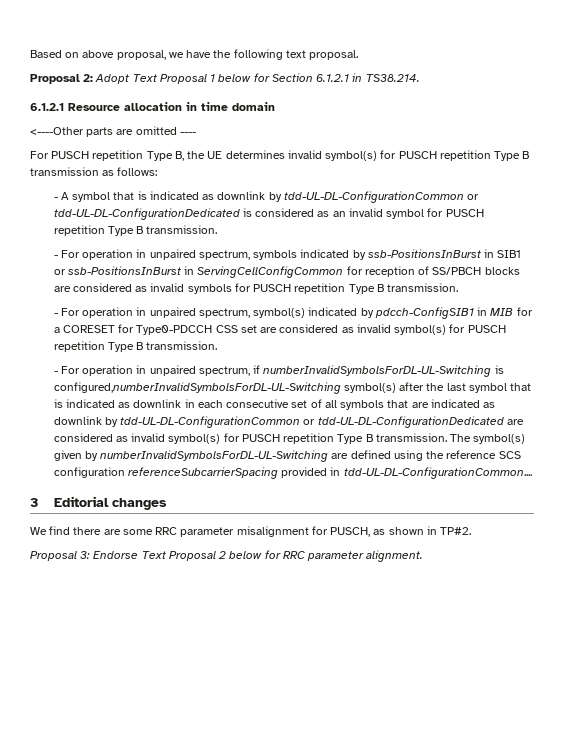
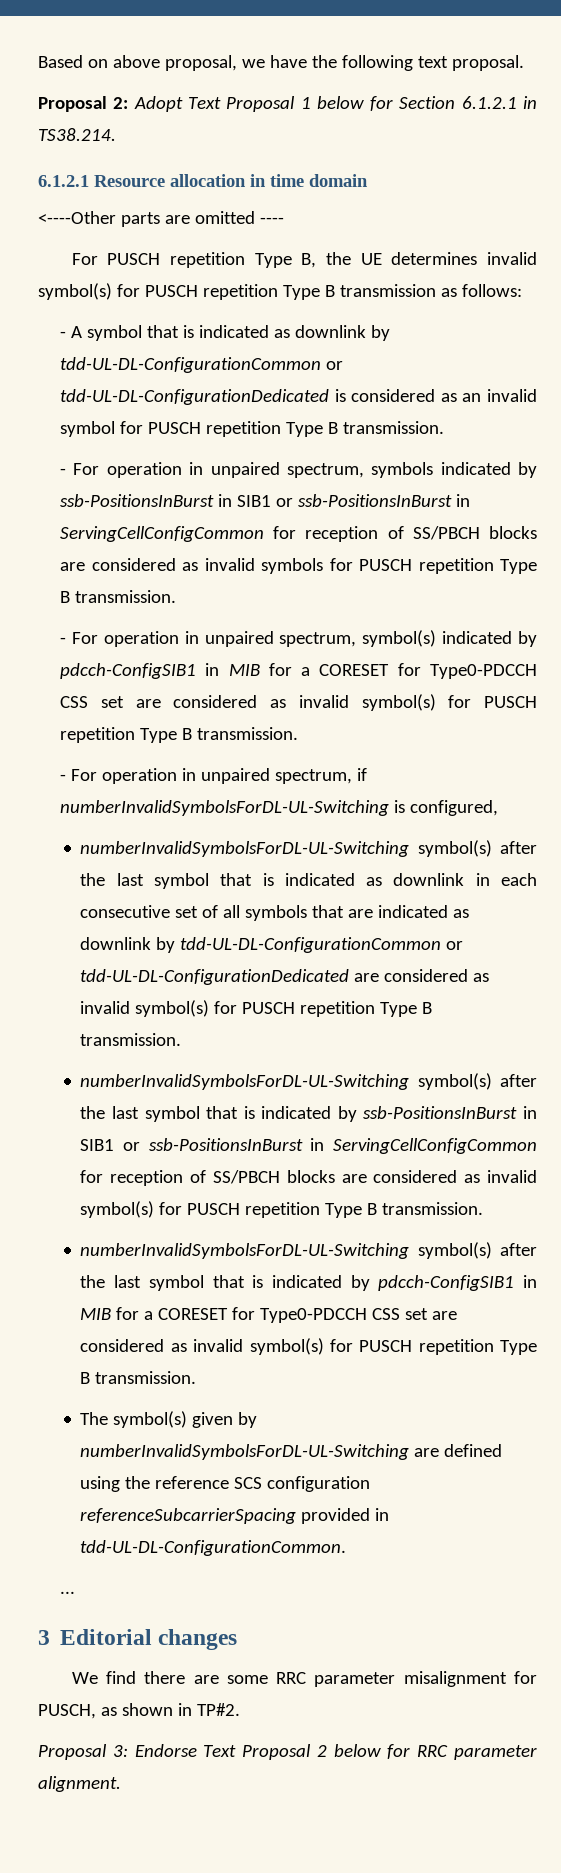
- - For operation in unpaired spectrum, if numberInvalidSymbolsForDL-UL-Switching is configured,numberInvalidSymbolsForDL-UL-Switching symbol(s) after the last symbol that is indicated as downlink in each consecutive set of all symbols that are indicated as downlink by tdd-UL-DL-ConfigurationCommon or tdd-UL-DL-ConfigurationDedicated are considered as invalid symbol(s) for PUSCH repetition Type B transmission. The symbol(s) given by numberInvalidSymbolsForDL-UL-Switching are defined using the reference SCS configuration referenceSubcarrierSpacing provided in tdd-UL-DL-ConfigurationCommon....
+ - For operation in unpaired spectrum, if numberInvalidSymbolsForDL-UL-Switching is configured,
+ numberInvalidSymbolsForDL-UL-Switching symbol(s) after the last symbol that is indicated as downlink in each consecutive set of all symbols that are indicated as downlink by tdd-UL-DL-ConfigurationCommon or tdd-UL-DL-ConfigurationDedicated are considered as invalid symbol(s) for PUSCH repetition Type B transmission.
+ numberInvalidSymbolsForDL-UL-Switching symbol(s) after the last symbol that is indicated by ssb-PositionsInBurst in SIB1 or ssb-PositionsInBurst in ServingCellConfigCommon for reception of SS/PBCH blocks are considered as invalid symbol(s) for PUSCH repetition Type B transmission.
+ numberInvalidSymbolsForDL-UL-Switching symbol(s) after the last symbol that is indicated by pdcch-ConfigSIB1 in MIB for a CORESET for Type0-PDCCH CSS set are considered as invalid symbol(s) for PUSCH repetition Type B transmission.
+ The symbol(s) given by numberInvalidSymbolsForDL-UL-Switching are defined using the reference SCS configuration referenceSubcarrierSpacing provided in tdd-UL-DL-ConfigurationCommon.
+ ...

